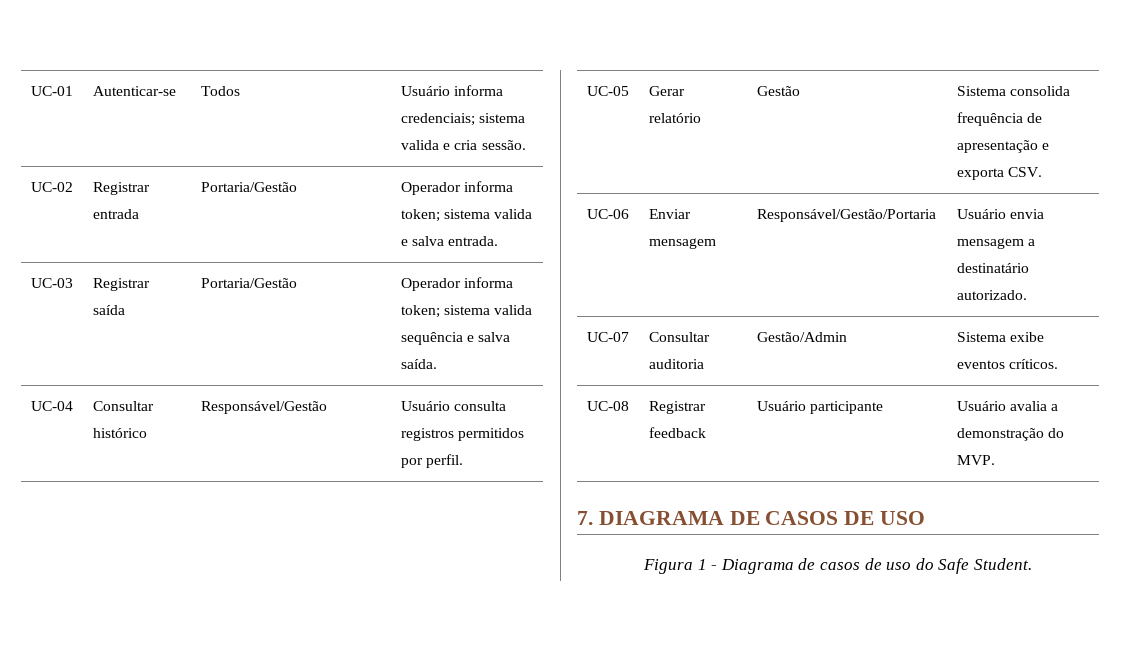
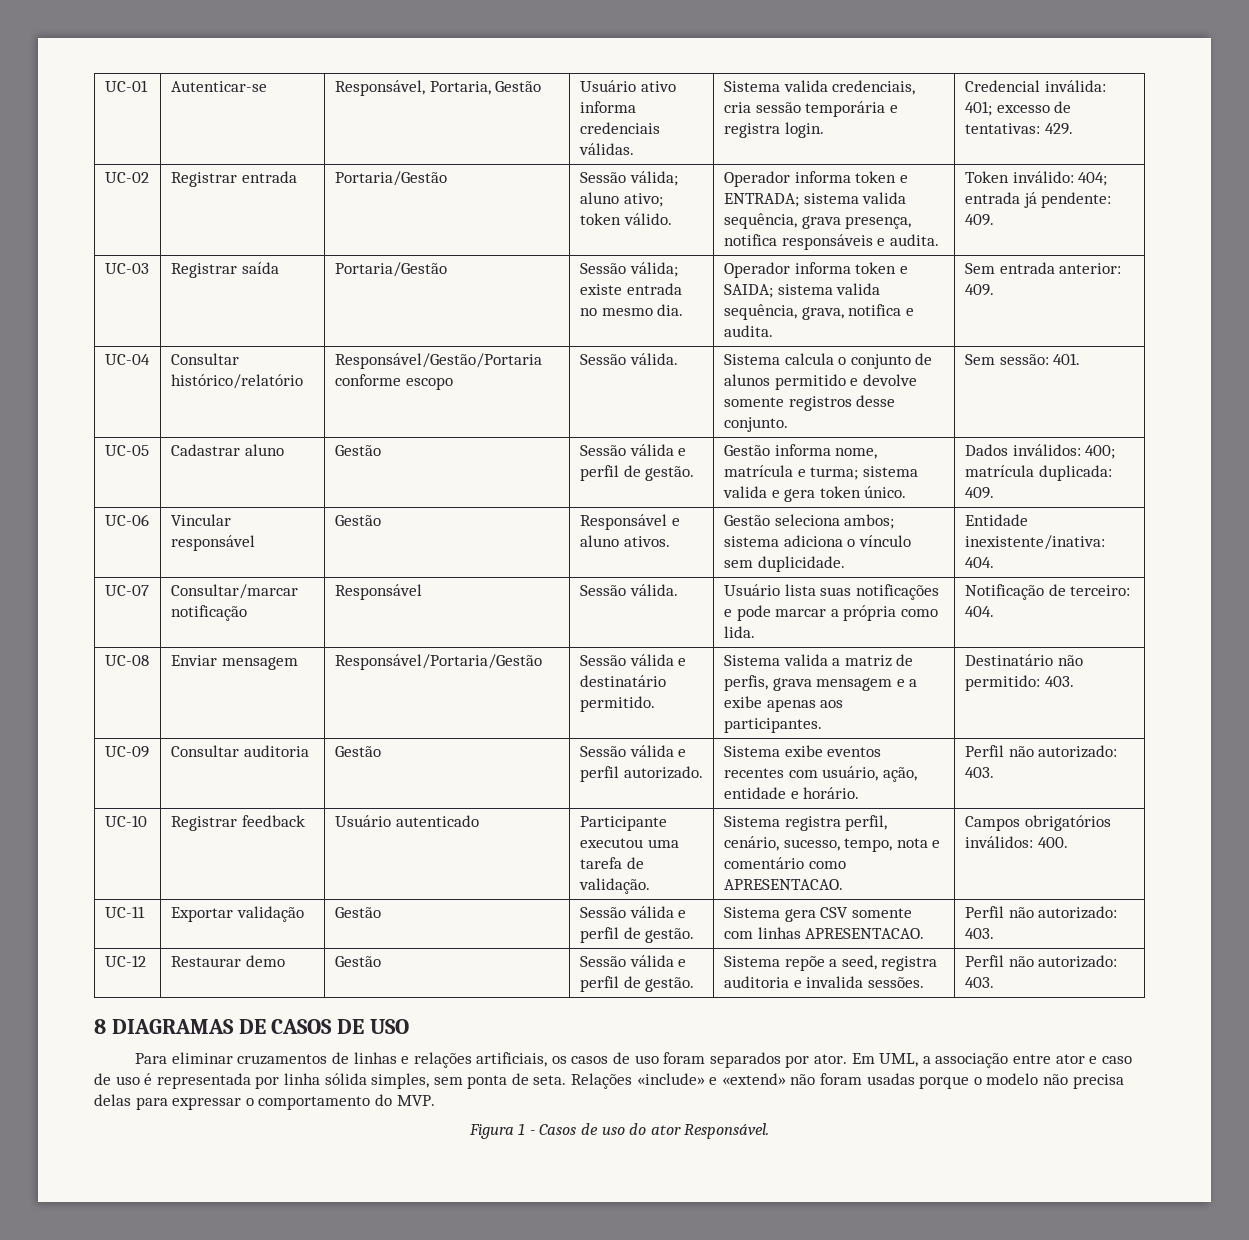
- UC-01 | Autenticar-se | Todos | Usuário informa credenciais; sistema valida e cria sessão.
- UC-02 | Registrar entrada | Portaria/Gestão | Operador informa token; sistema valida e salva entrada.
- UC-03 | Registrar saída | Portaria/Gestão | Operador informa token; sistema valida sequência e salva saída.
- UC-04 | Consultar histórico | Responsável/Gestão | Usuário consulta registros permitidos por perfil.
+ UC-01 | Autenticar-se | Responsável, Portaria, Gestão | Usuário ativo informa credenciais válidas. | Sistema valida credenciais, cria sessão temporária e registra login. | Credencial inválida: 401; excesso de tentativas: 429.
+ UC-02 | Registrar entrada | Portaria/Gestão | Sessão válida; aluno ativo; token válido. | Operador informa token e ENTRADA; sistema valida sequência, grava presença, notifica responsáveis e audita. | Token inválido: 404; entrada já pendente: 409.
+ UC-03 | Registrar saída | Portaria/Gestão | Sessão válida; existe entrada no mesmo dia. | Operador informa token e SAIDA; sistema valida sequência, grava, notifica e audita. | Sem entrada anterior: 409.
+ UC-04 | Consultar histórico/relatório | Responsável/Gestão/Portaria conforme escopo | Sessão válida. | Sistema calcula o conjunto de alunos permitido e devolve somente registros desse conjunto. | Sem sessão: 401.
- UC-05 | Gerar relatório | Gestão | Sistema consolida frequência de apresentação e exporta CSV.
- UC-06 | Enviar mensagem | Responsável/Gestão/Portaria | Usuário envia mensagem a destinatário autorizado.
- UC-07 | Consultar auditoria | Gestão/Admin | Sistema exibe eventos críticos.
- UC-08 | Registrar feedback | Usuário participante | Usuário avalia a demonstração do MVP.
- 7. DIAGRAMA DE CASOS DE USO
+ UC-05 | Cadastrar aluno | Gestão | Sessão válida e perfil de gestão. | Gestão informa nome, matrícula e turma; sistema valida e gera token único. | Dados inválidos: 400; matrícula duplicada: 409.
+ UC-06 | Vincular responsável | Gestão | Responsável e aluno ativos. | Gestão seleciona ambos; sistema adiciona o vínculo sem duplicidade. | Entidade inexistente/inativa: 404.
+ UC-07 | Consultar/marcar notificação | Responsável | Sessão válida. | Usuário lista suas notificações e pode marcar a própria como lida. | Notificação de terceiro: 404.
+ UC-08 | Enviar mensagem | Responsável/Portaria/Gestão | Sessão válida e destinatário permitido. | Sistema valida a matriz de perfis, grava mensagem e a exibe apenas aos participantes. | Destinatário não permitido: 403.
+ UC-09 | Consultar auditoria | Gestão | Sessão válida e perfil autorizado. | Sistema exibe eventos recentes com usuário, ação, entidade e horário. | Perfil não autorizado: 403.
+ UC-10 | Registrar feedback | Usuário autenticado | Participante executou uma tarefa de validação. | Sistema registra perfil, cenário, sucesso, tempo, nota e comentário como APRESENTACAO. | Campos obrigatórios inválidos: 400.
+ UC-11 | Exportar validação | Gestão | Sessão válida e perfil de gestão. | Sistema gera CSV somente com linhas APRESENTACAO. | Perfil não autorizado: 403.
+ UC-12 | Restaurar demo | Gestão | Sessão válida e perfil de gestão. | Sistema repõe a seed, registra auditoria e invalida sessões. | Perfil não autorizado: 403.
+ 8 DIAGRAMAS DE CASOS DE USO
+ Para eliminar cruzamentos de linhas e relações artificiais, os casos de uso foram separados por ator. Em UML, a associação entre ator e caso de uso é representada por linha sólida simples, sem ponta de seta. Relações «include» e «extend» não foram usadas porque o modelo não precisa delas para expressar o comportamento do MVP.
- Figura 1 - Diagrama de casos de uso do Safe Student.
+ Figura 1 - Casos de uso do ator Responsável.

